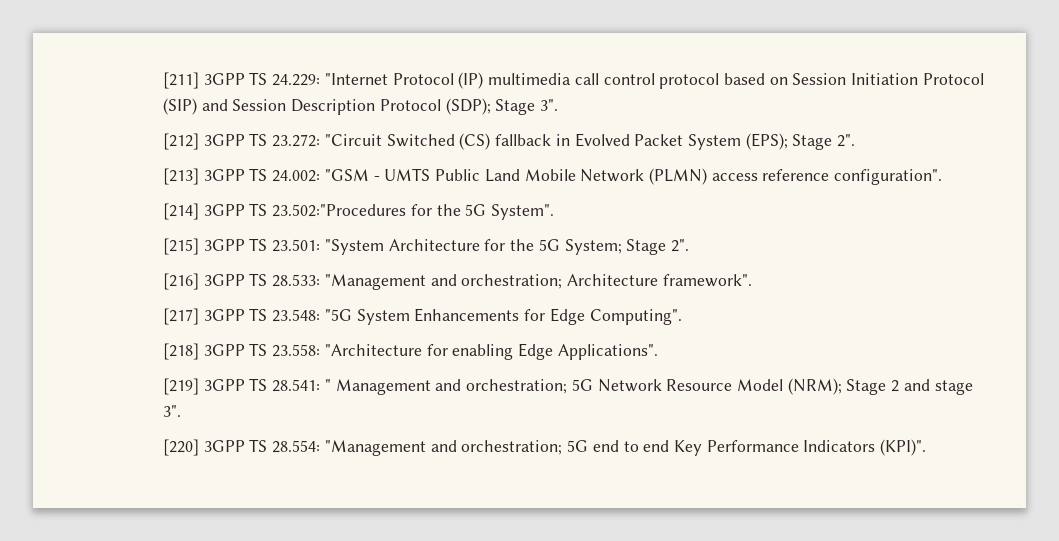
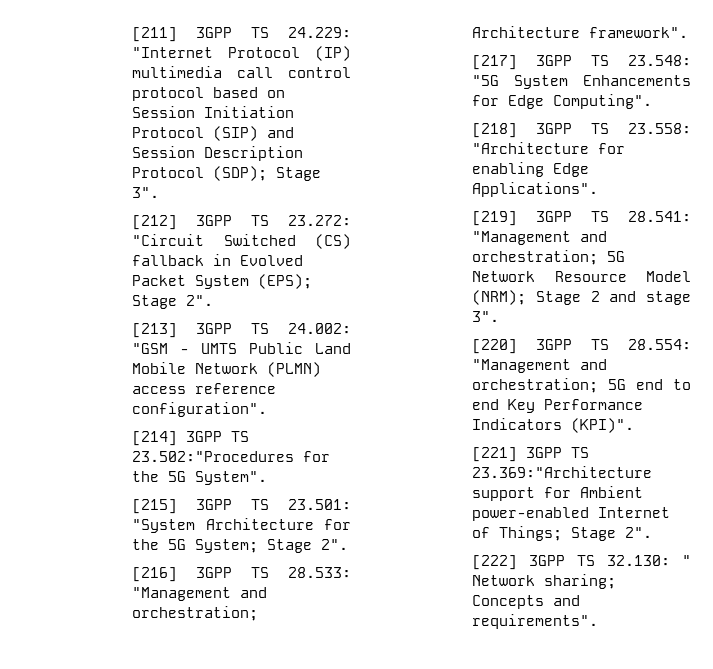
- [219] 3GPP TS 28.541: " Management and orchestration; 5G Network Resource Model (NRM); Stage 2 and stage 3".
+ [219] 3GPP TS 28.541: "Management and orchestration; 5G Network Resource Model (NRM); Stage 2 and stage 3".
+ [221] 3GPP TS 23.369:"Architecture support for Ambient power-enabled Internet of Things; Stage 2".
+ [222] 3GPP TS 32.130: " Network sharing; Concepts and requirements".

